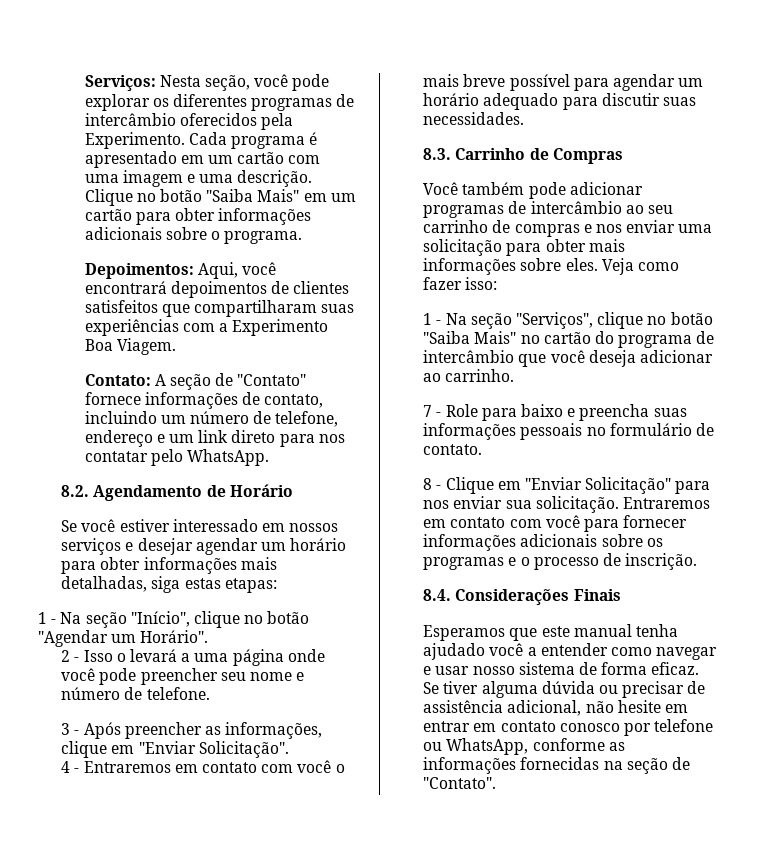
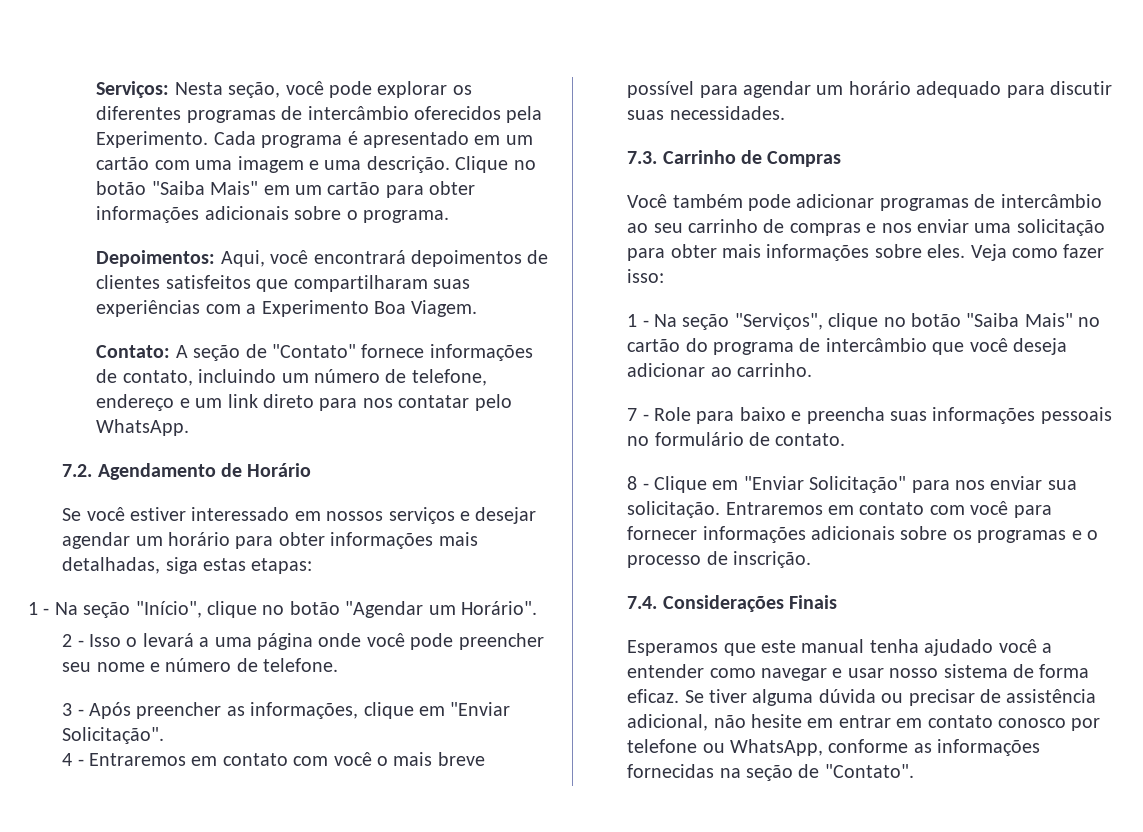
- 8.2. Agendamento de Horário
+ 7.2. Agendamento de Horário
- 8.3. Carrinho de Compras
+ 7.3. Carrinho de Compras
- 8.4. Considerações Finais
+ 7.4. Considerações Finais

